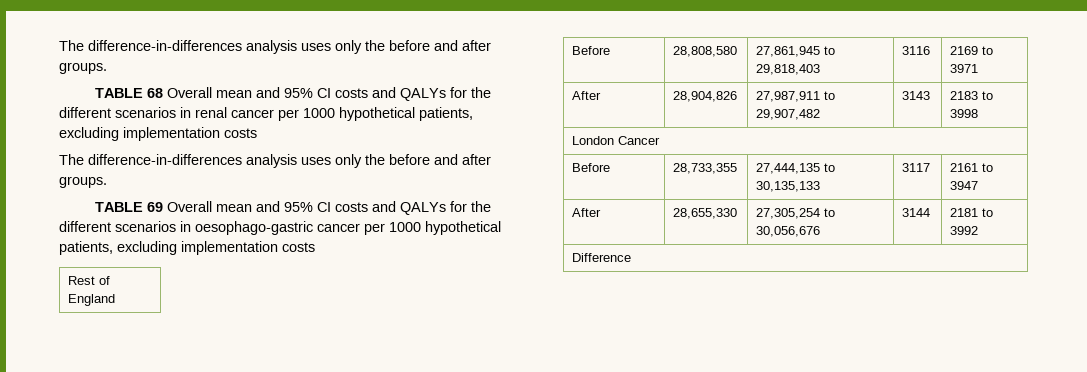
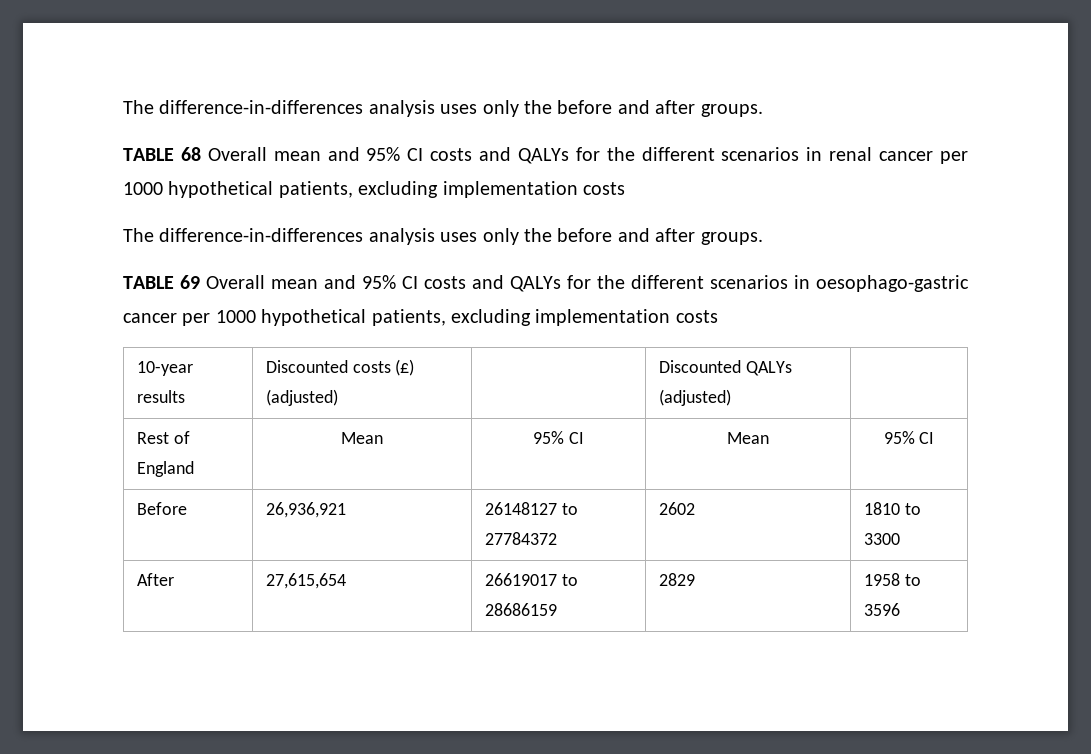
- Rest of England
- Before | 28,808,580 | 27,861,945 to 29,818,403 | 3116 | 2169 to 3971
- After | 28,904,826 | 27,987,911 to 29,907,482 | 3143 | 2183 to 3998
- London Cancer
- Before | 28,733,355 | 27,444,135 to 30,135,133 | 3117 | 2161 to 3947
- After | 28,655,330 | 27,305,254 to 30,056,676 | 3144 | 2181 to 3992
- Difference
+ 10-year results | Discounted costs (£) (adjusted) | | Discounted QALYs (adjusted) |
+ Rest of England | Mean | 95% CI | Mean | 95% CI
+ Before | 26,936,921 | 26148127 to 27784372 | 2602 | 1810 to 3300
+ After | 27,615,654 | 26619017 to 28686159 | 2829 | 1958 to 3596

